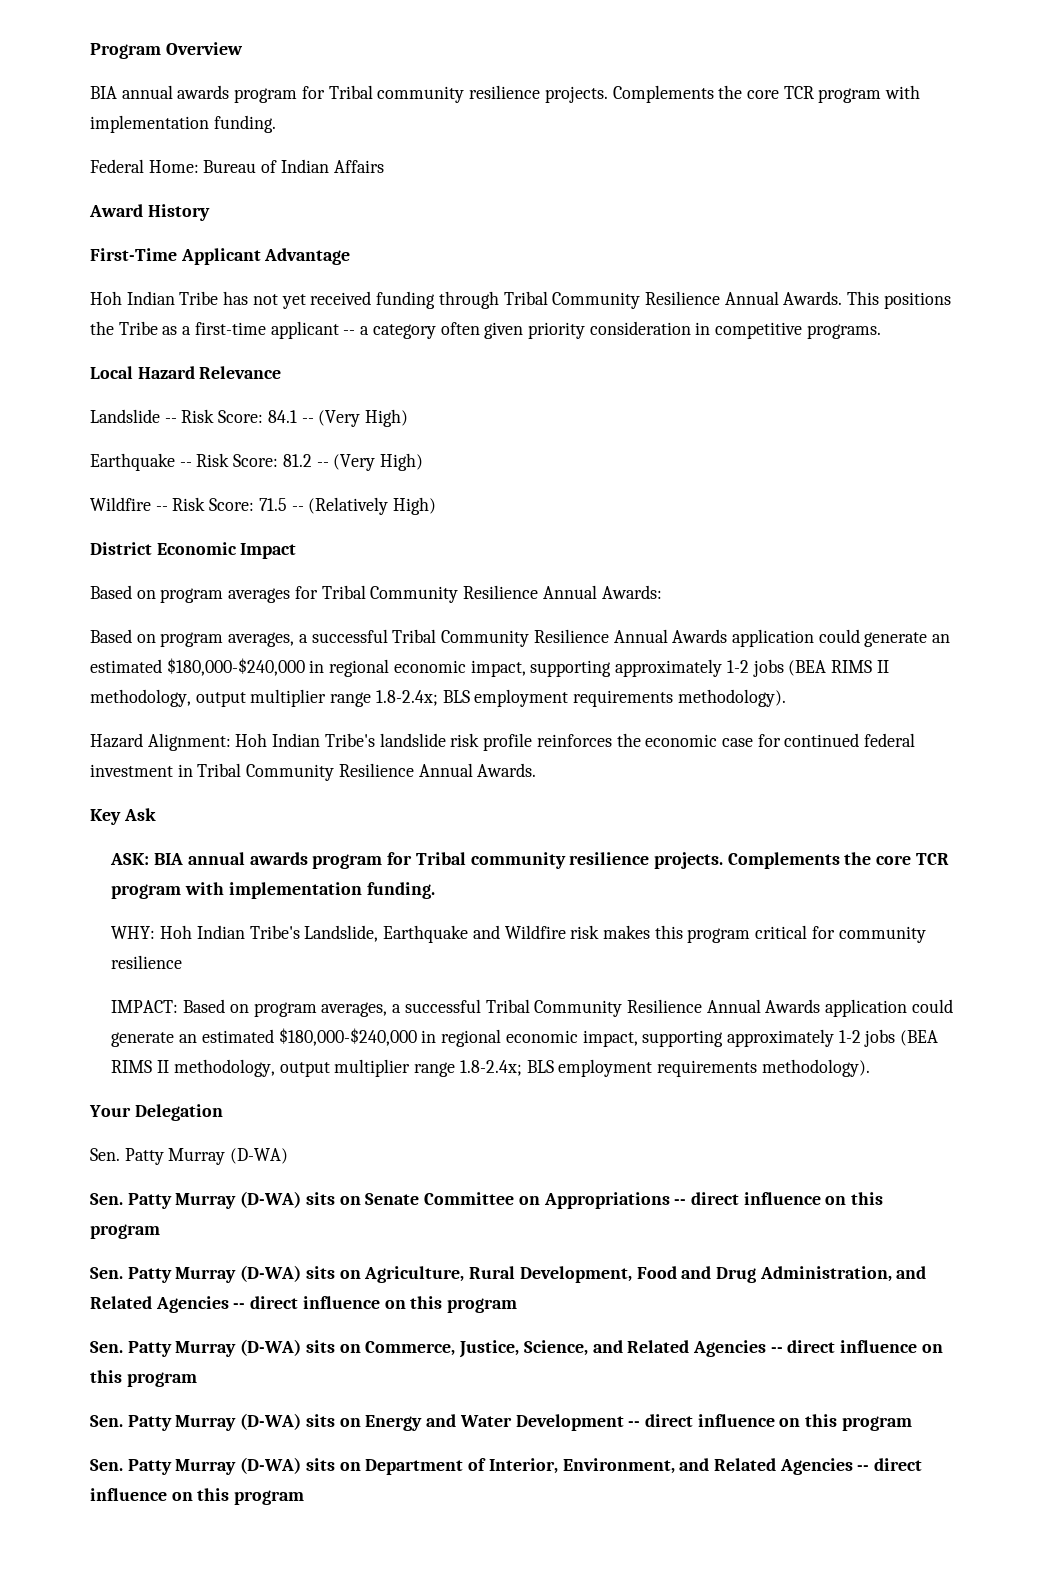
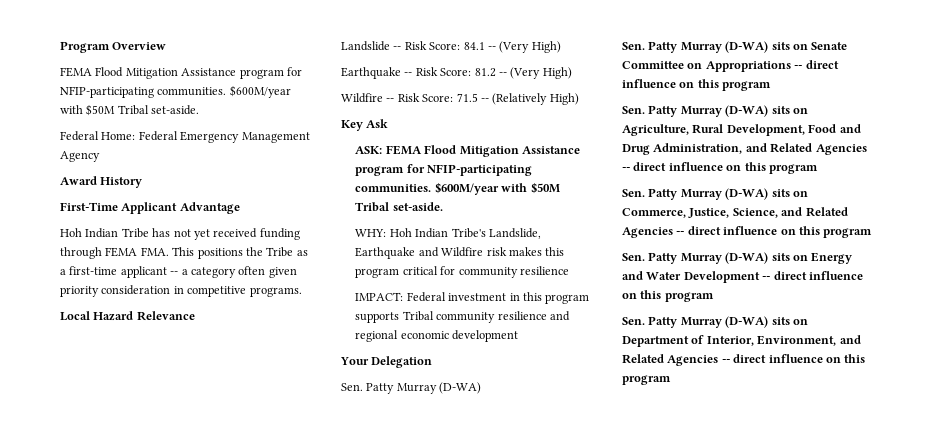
  Program Overview
- BIA annual awards program for Tribal community resilience projects. Complements the core TCR program with implementation funding.
- Federal Home: Bureau of Indian Affairs
+ FEMA Flood Mitigation Assistance program for NFIP-participating communities. $600M/year with $50M Tribal set-aside.
+ Federal Home: Federal Emergency Management Agency
- Hoh Indian Tribe has not yet received funding through Tribal Community Resilience Annual Awards. This positions the Tribe as a first-time applicant -- a category often given priority consideration in competitive programs.
+ Hoh Indian Tribe has not yet received funding through FEMA FMA. This positions the Tribe as a first-time applicant -- a category often given priority consideration in competitive programs.
- District Economic Impact
- Based on program averages for Tribal Community Resilience Annual Awards:
- Based on program averages, a successful Tribal Community Resilience Annual Awards application could generate an estimated $180,000-$240,000 in regional economic impact, supporting approximately 1-2 jobs (BEA RIMS II methodology, output multiplier range 1.8-2.4x; BLS employment requirements methodology).
- Hazard Alignment: Hoh Indian Tribe's landslide risk profile reinforces the economic case for continued federal investment in Tribal Community Resilience Annual Awards.
  Key Ask
- ASK: BIA annual awards program for Tribal community resilience projects. Complements the core TCR program with implementation funding.
+ ASK: FEMA Flood Mitigation Assistance program for NFIP-participating communities. $600M/year with $50M Tribal set-aside.
- IMPACT: Based on program averages, a successful Tribal Community Resilience Annual Awards application could generate an estimated $180,000-$240,000 in regional economic impact, supporting approximately 1-2 jobs (BEA RIMS II methodology, output multiplier range 1.8-2.4x; BLS employment requirements methodology).
+ IMPACT: Federal investment in this program supports Tribal community resilience and regional economic development

